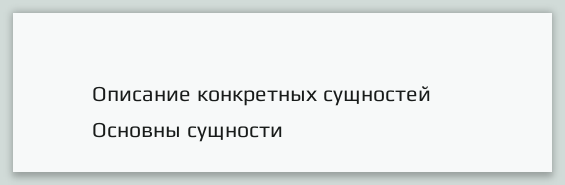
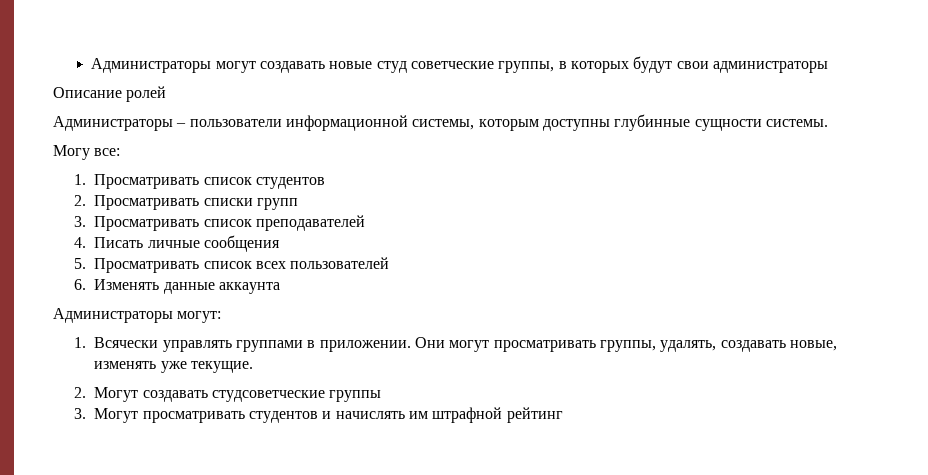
- Описание конкретных сущностей
- Основны сущности
+ Администраторы могут создавать новые студ советческие группы, в которых будут свои администраторы
+ Описание ролей
+ Администраторы – пользователи информационной системы, которым доступны глубинные сущности системы.
+ Могу все:
+ 1. Просматривать список студентов
+ 2. Просматривать списки групп
+ 3. Просматривать список преподавателей
+ 4. Писать личные сообщения
+ 5. Просматривать список всех пользователей
+ 6. Изменять данные аккаунта
+ Администраторы могут:
+ 1. Всячески управлять группами в приложении. Они могут просматривать группы, удалять, создавать новые, изменять уже текущие.
+ 2. Могут создавать студсоветческие группы
+ 3. Могут просматривать студентов и начислять им штрафной рейтинг

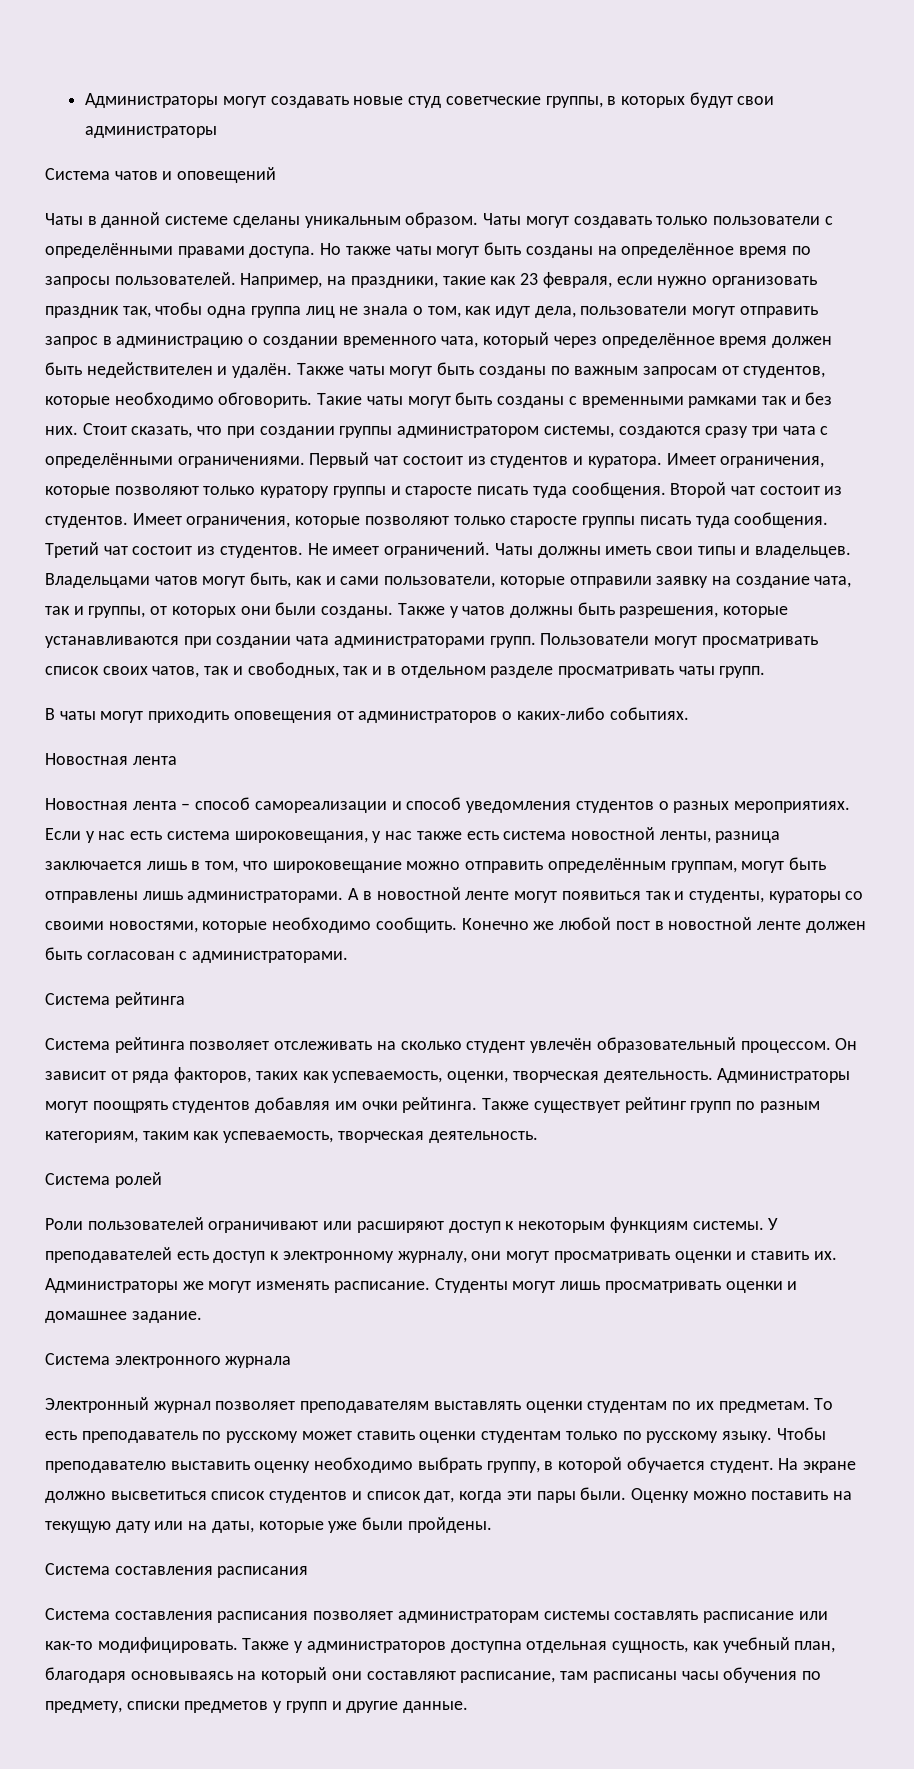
- Описание ролей
- Администраторы – пользователи информационной системы, которым доступны глубинные сущности системы.
- Могу все:
- 1. Просматривать список студентов
- 2. Просматривать списки групп
- 3. Просматривать список преподавателей
- 4. Писать личные сообщения
- 5. Просматривать список всех пользователей
- 6. Изменять данные аккаунта
- Администраторы могут:
- 1. Всячески управлять группами в приложении. Они могут просматривать группы, удалять, создавать новые, изменять уже текущие.
- 2. Могут создавать студсоветческие группы
- 3. Могут просматривать студентов и начислять им штрафной рейтинг
+ Система чатов и оповещений
+ Чаты в данной системе сделаны уникальным образом. Чаты могут создавать только пользователи с определёнными правами доступа. Но также чаты могут быть созданы на определённое время по запросы пользователей. Например, на праздники, такие как 23 февраля, если нужно организовать праздник так, чтобы одна группа лиц не знала о том, как идут дела, пользователи могут отправить запрос в администрацию о создании временного чата, который через определённое время должен быть недействителен и удалён. Также чаты могут быть созданы по важным запросам от студентов, которые необходимо обговорить. Такие чаты могут быть созданы с временными рамками так и без них. Стоит сказать, что при создании группы администратором системы, создаются сразу три чата с определёнными ограничениями. Первый чат состоит из студентов и куратора. Имеет ограничения, которые позволяют только куратору группы и старосте писать туда сообщения. Второй чат состоит из студентов. Имеет ограничения, которые позволяют только старосте группы писать туда сообщения. Третий чат состоит из студентов. Не имеет ограничений. Чаты должны иметь свои типы и владельцев. Владельцами чатов могут быть, как и сами пользователи, которые отправили заявку на создание чата, так и группы, от которых они были созданы. Также у чатов должны быть разрешения, которые устанавливаются при создании чата администраторами групп. Пользователи могут просматривать список своих чатов, так и свободных, так и в отдельном разделе просматривать чаты групп.
+ В чаты могут приходить оповещения от администраторов о каких-либо событиях.
+ Новостная лента
+ Новостная лента – способ самореализации и способ уведомления студентов о разных мероприятиях. Если у нас есть система широковещания, у нас также есть система новостной ленты, разница заключается лишь в том, что широковещание можно отправить определённым группам, могут быть отправлены лишь администраторами. А в новостной ленте могут появиться так и студенты, кураторы со своими новостями, которые необходимо сообщить. Конечно же любой пост в новостной ленте должен быть согласован с администраторами.
+ Система рейтинга
+ Система рейтинга позволяет отслеживать на сколько студент увлечён образовательный процессом. Он зависит от ряда факторов, таких как успеваемость, оценки, творческая деятельность. Администраторы могут поощрять студентов добавляя им очки рейтинга. Также существует рейтинг групп по разным категориям, таким как успеваемость, творческая деятельность.
+ Система ролей
+ Роли пользователей ограничивают или расширяют доступ к некоторым функциям системы. У преподавателей есть доступ к электронному журналу, они могут просматривать оценки и ставить их. Администраторы же могут изменять расписание. Студенты могут лишь просматривать оценки и домашнее задание.
+ Система электронного журнала
+ Электронный журнал позволяет преподавателям выставлять оценки студентам по их предметам. То есть преподаватель по русскому может ставить оценки студентам только по русскому языку. Чтобы преподавателю выставить оценку необходимо выбрать группу, в которой обучается студент. На экране должно высветиться список студентов и список дат, когда эти пары были. Оценку можно поставить на текущую дату или на даты, которые уже были пройдены.
+ Система составления расписания
+ Система составления расписания позволяет администраторам системы составлять расписание или как-то модифицировать. Также у администраторов доступна отдельная сущность, как учебный план, благодаря основываясь на который они составляют расписание, там расписаны часы обучения по предмету, списки предметов у групп и другие данные.

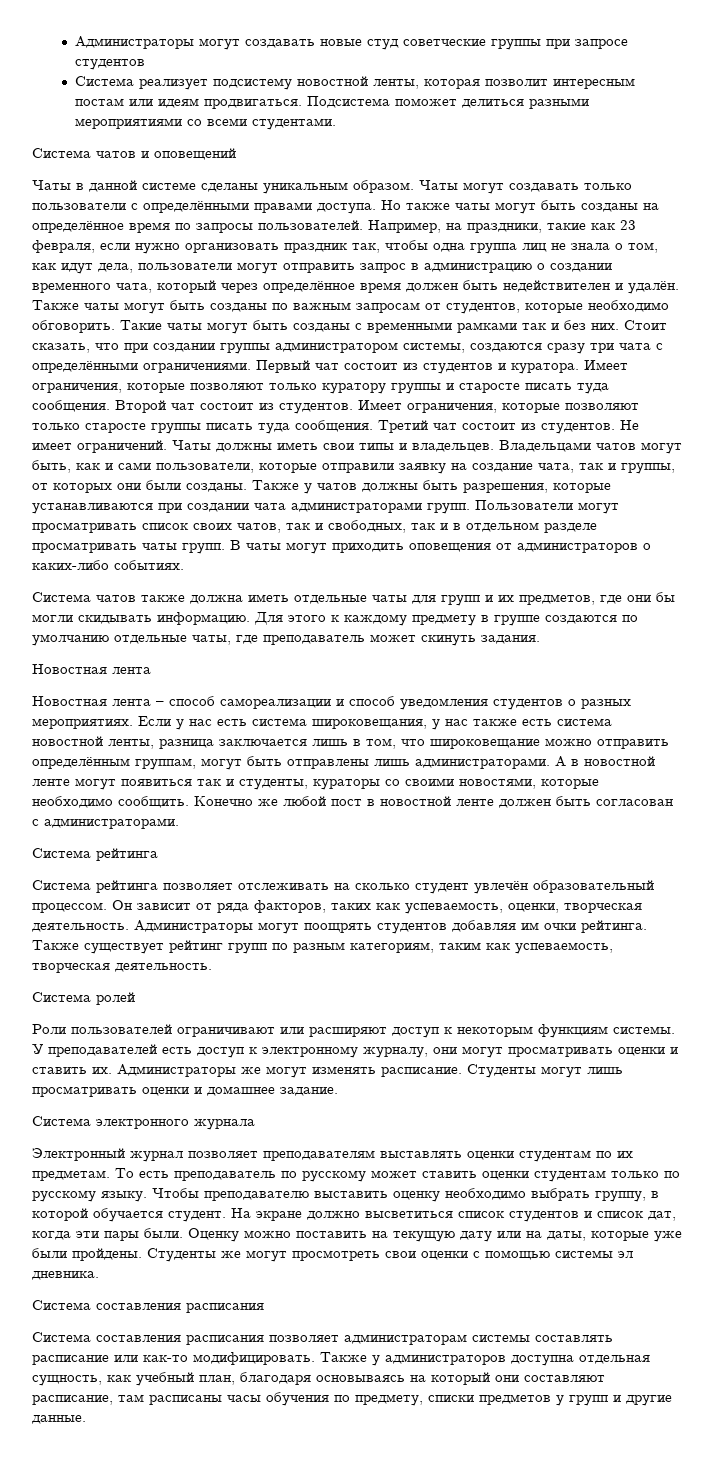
- Администраторы могут создавать новые студ советческие группы, в которых будут свои администраторы
+ Администраторы могут создавать новые студ советческие группы при запросе студентов
+ Система реализует подсистему новостной ленты, которая позволит интересным постам или идеям продвигаться. Подсистема поможет делиться разными мероприятиями со всеми студентами.
- Пользователи могут просматривать список своих чатов, так и свободных, так и в отдельном разделе просматривать чаты групп.
- В чаты могут приходить оповещения от администраторов о каких-либо событиях.
+ Пользователи могут просматривать список своих чатов, так и свободных, так и в отдельном разделе просматривать чаты групп. В чаты могут приходить оповещения от администраторов о каких-либо событиях.
+ Система чатов также должна иметь отдельные чаты для групп и их предметов, где они бы могли скидывать информацию. Для этого к каждому предмету в группе создаются по умолчанию отдельные чаты, где преподаватель может скинуть задания.
+ Студенты же могут просмотреть свои оценки с помощью системы эл дневника.

